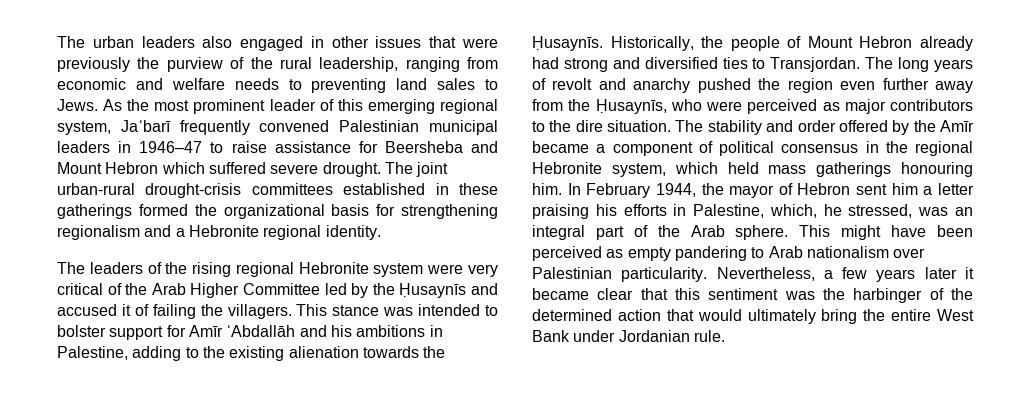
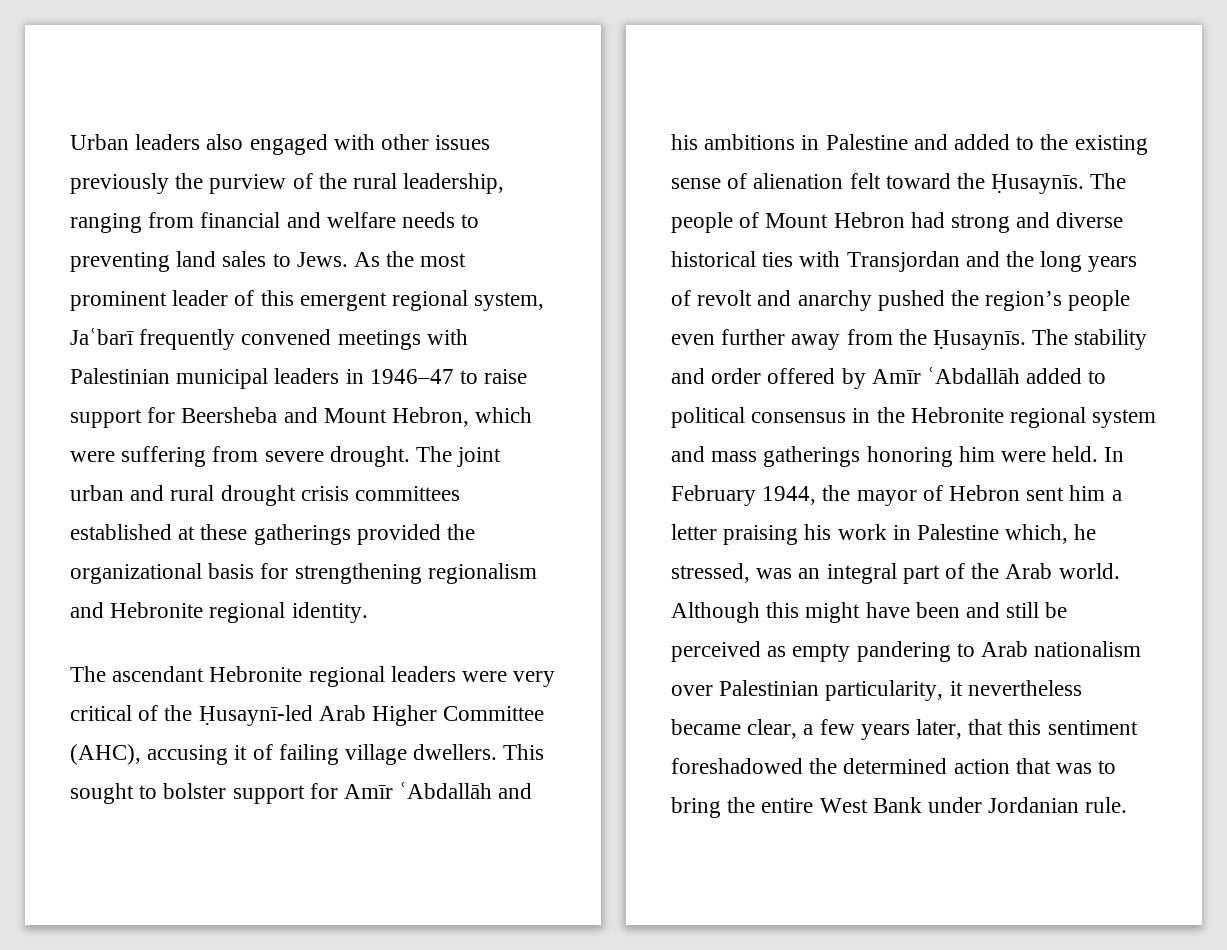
- The urban leaders also engaged in other issues that were previously the purview of the rural leadership, ranging from economic and welfare needs to preventing land sales to Jews.
+ Urban leaders also engaged with other issues previously the purview of the rural leadership, ranging from financial and welfare needs to preventing land sales to Jews.
- As the most prominent leader of this emerging regional system, Jaʿbarī frequently convened Palestinian municipal leaders in 1946–47 to raise assistance for Beersheba and Mount Hebron which suffered severe drought. The joint urban-rural drought-crisis committees established in these gatherings formed the organizational basis for strengthening regionalism and a Hebronite regional identity.
+ As the most prominent leader of this emergent regional system, Jaʿbarī frequently convened meetings with Palestinian municipal leaders in 1946–47 to raise support for Beersheba and Mount Hebron, which were suffering from severe drought. The joint urban and rural drought crisis committees established at these gatherings provided the organizational basis for strengthening regionalism and Hebronite regional identity.
- The leaders of the rising regional Hebronite system were very critical of the Arab Higher Committee led by the Ḥusaynīs and accused it of failing the villagers. This stance was intended to bolster support for Amīr ʿAbdallāh and his ambitions in Palestine, adding to the existing alienation towards the Ḥusaynīs. Historically, the people of Mount Hebron already had strong and diversified ties to Transjordan. The long years of revolt and anarchy pushed the region even further away from the Ḥusaynīs, who were perceived as major contributors to the dire situation.
+ The ascendant Hebronite regional leaders were very critical of the Ḥusaynī-led Arab Higher Committee (AHC), accusing it of failing village dwellers. This sought to bolster support for Amīr ʿAbdallāh and his ambitions in Palestine and added to the existing sense of alienation felt toward the Ḥusaynīs. The people of Mount Hebron had strong and diverse historical ties with Transjordan and the long years of revolt and anarchy pushed the region’s people even further away from the Ḥusaynīs.
- The stability and order offered by the Amīr became a component of political consensus in the regional Hebronite system, which held mass gatherings honouring him.
+ The stability and order offered by Amīr ʿAbdallāh added to political consensus in the Hebronite regional system and mass gatherings honoring him were held.
- In February 1944, the mayor of Hebron sent him a letter praising his efforts in Palestine, which, he stressed, was an integral part of the Arab sphere. This might have been perceived as empty pandering to Arab nationalism over Palestinian particularity. Nevertheless, a few years later it became clear that this sentiment was the harbinger of the determined action that would ultimately bring the entire West Bank under Jordanian rule.
+ In February 1944, the mayor of Hebron sent him a letter praising his work in Palestine which, he stressed, was an integral part of the Arab world. Although this might have been and still be perceived as empty pandering to Arab nationalism over Palestinian particularity, it nevertheless became clear, a few years later, that this sentiment foreshadowed the determined action that was to bring the entire West Bank under Jordanian rule.

